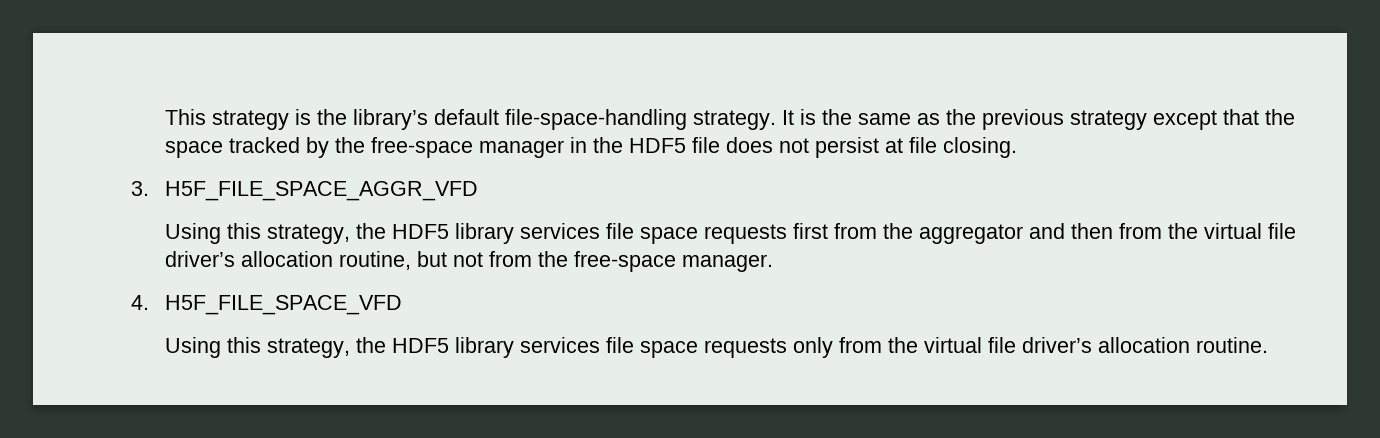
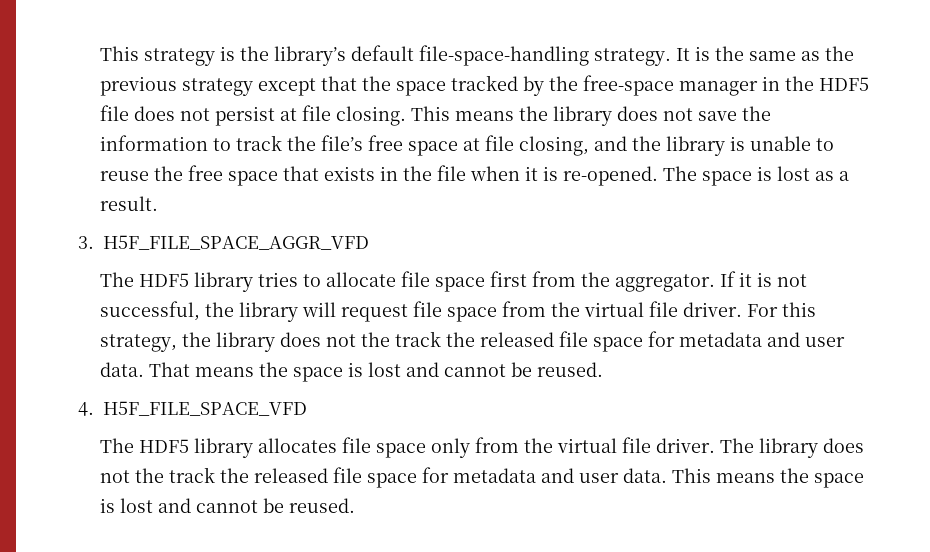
- It is the same as the previous strategy except that the space tracked by the free-space manager in the HDF5 file does not persist at file closing.
+ It is the same as the previous strategy except that the space tracked by the free-space manager in the HDF5 file does not persist at file closing. This means the library does not save the information to track the file’s free space at file closing, and the library is unable to reuse the free space that exists in the file when it is re-opened. The space is lost as a result.
  3. H5F_FILE_SPACE_AGGR_VFD
- Using this strategy, the HDF5 library services file space requests first from the aggregator and then from the virtual file driver’s allocation routine, but not from the free-space manager.
+ The HDF5 library tries to allocate file space first from the aggregator. If it is not successful, the library will request file space from the virtual file driver. For this strategy, the library does not the track the released file space for metadata and user data. That means the space is lost and cannot be reused.
  4. H5F_FILE_SPACE_VFD
- Using this strategy, the HDF5 library services file space requests only from the virtual file driver’s allocation routine.
+ The HDF5 library allocates file space only from the virtual file driver. The library does not the track the released file space for metadata and user data. This means the space is lost and cannot be reused.

